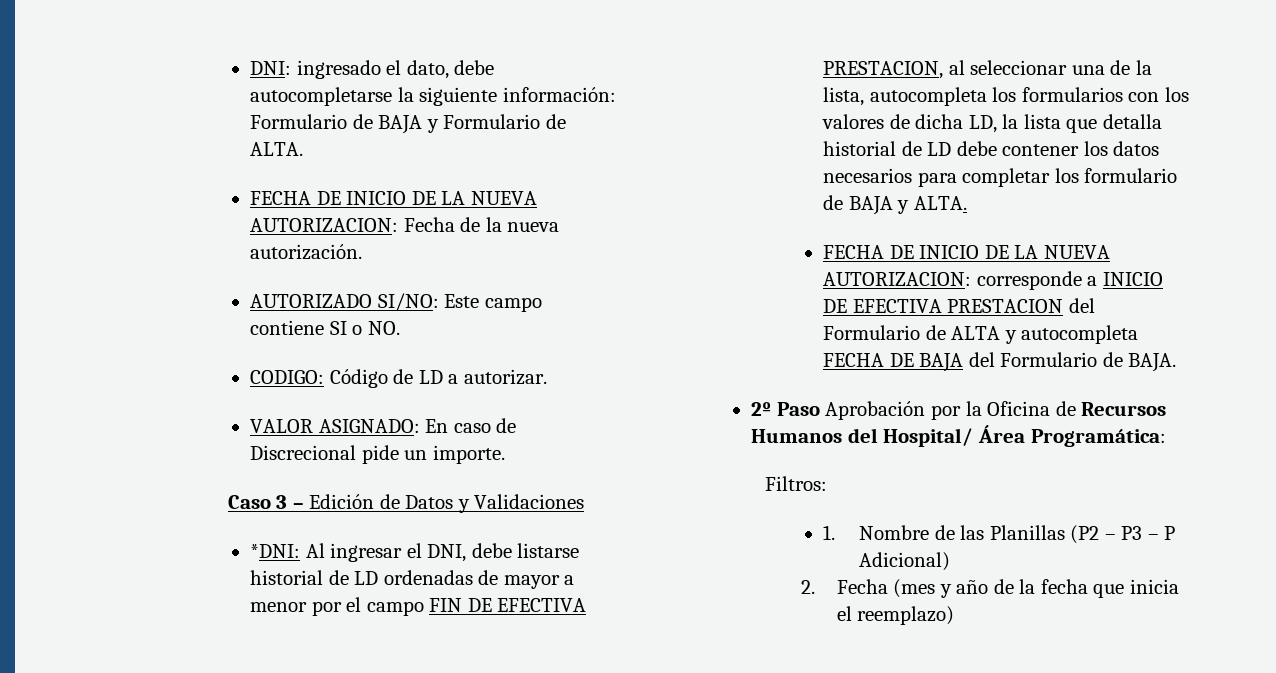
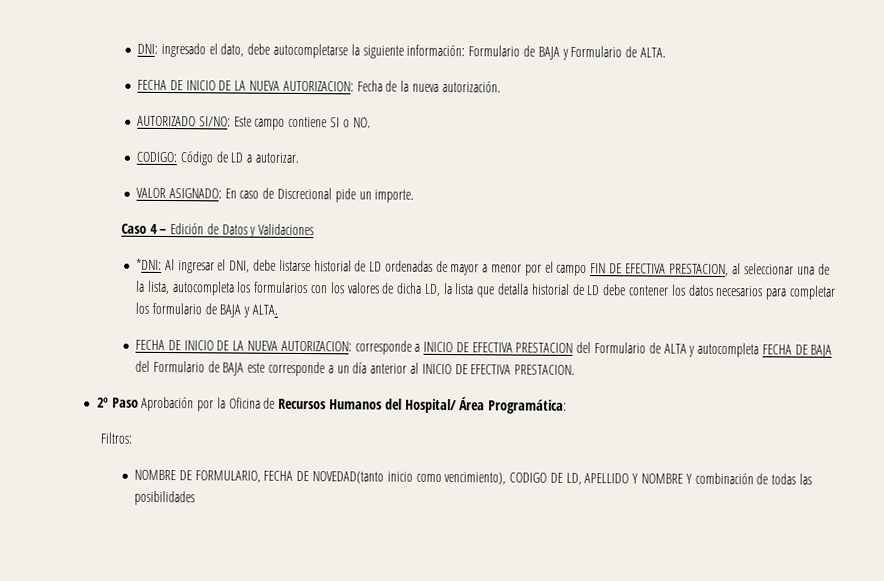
- Caso 3 – Edición de Datos y Validaciones
+ Caso 4 – Edición de Datos y Validaciones
- FECHA DE INICIO DE LA NUEVA AUTORIZACION: corresponde a INICIO DE EFECTIVA PRESTACION del Formulario de ALTA y autocompleta FECHA DE BAJA del Formulario de BAJA.
+ FECHA DE INICIO DE LA NUEVA AUTORIZACION: corresponde a INICIO DE EFECTIVA PRESTACION del Formulario de ALTA y autocompleta FECHA DE BAJA del Formulario de BAJA este corresponde a un día anterior al INICIO DE EFECTIVA PRESTACION.
- 1. Nombre de las Planillas (P2 – P3 – P Adicional)
- 2. Fecha (mes y año de la fecha que inicia el reemplazo)
+ NOMBRE DE FORMULARIO, FECHA DE NOVEDAD(tanto inicio como vencimiento), CODIGO DE LD, APELLIDO Y NOMBRE Y combinación de todas las posibilidades

